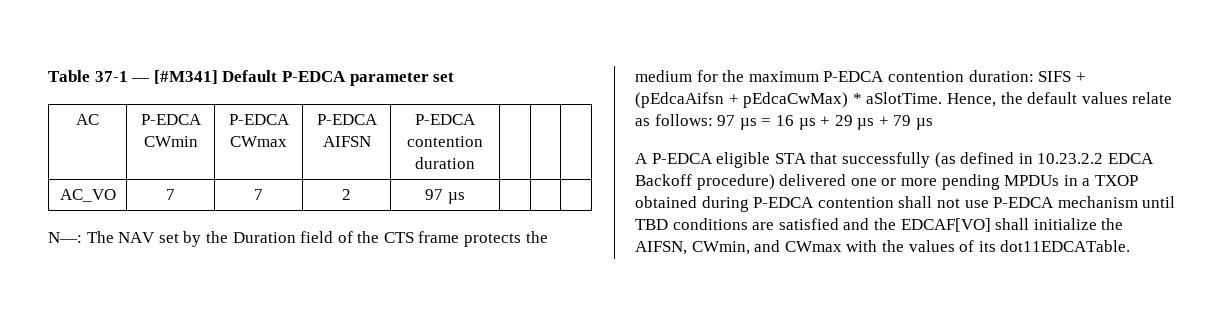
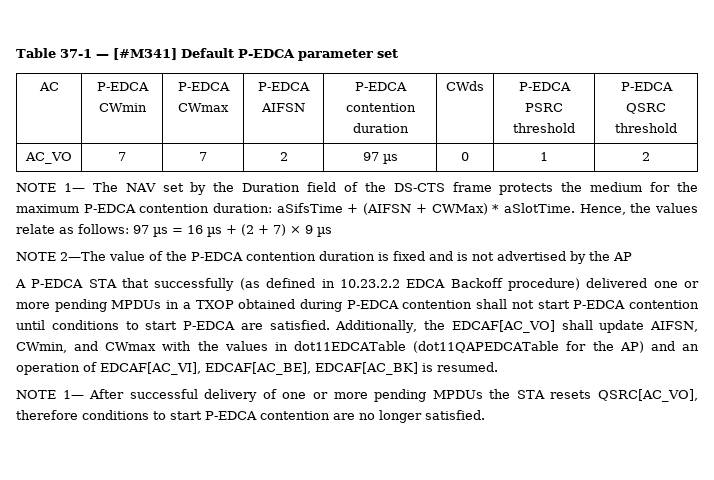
- AC | P-EDCA CWmin | P-EDCA CWmax | P-EDCA AIFSN | P-EDCA contention duration | | |
+ AC | P-EDCA CWmin | P-EDCA CWmax | P-EDCA AIFSN | P-EDCA contention duration | CWds | P-EDCA PSRC threshold | P-EDCA QSRC threshold
- AC_VO | 7 | 7 | 2 | 97 µs | | |
- N—: The NAV set by the Duration field of the CTS frame protects the medium for the maximum P-EDCA contention duration: SIFS + (pEdcaAifsn + pEdcaCwMax) * aSlotTime.
+ AC_VO | 7 | 7 | 2 | 97 µs | 0 | 1 | 2
+ NOTE 1— The NAV set by the Duration field of the DS-CTS frame protects the medium for the maximum P-EDCA contention duration: aSifsTime + (AIFSN + CWMax) * aSlotTime.
- Hence, the default values relate as follows: 97 µs = 16 µs + 29 µs + 79 µs
+ Hence, the values relate as follows: 97 µs = 16 µs + (2 + 7) × 9 µs
+ NOTE 2—The value of the P-EDCA contention duration is fixed and is not advertised by the AP
- A P-EDCA eligible STA that successfully (as defined in 10.23.2.2 EDCA Backoff procedure) delivered one or more pending MPDUs in a TXOP obtained during P-EDCA contention shall not use P-EDCA mechanism until TBD conditions are satisfied and the EDCAF[VO] shall initialize the AIFSN, CWmin, and CWmax with the values of its dot11EDCATable.
+ A P-EDCA STA that successfully (as defined in 10.23.2.2 EDCA Backoff procedure) delivered one or more pending MPDUs in a TXOP obtained during P-EDCA contention shall not start P-EDCA contention until conditions to start P-EDCA are satisfied. Additionally, the EDCAF[AC_VO] shall update AIFSN, CWmin, and CWmax with the values in dot11EDCATable (dot11QAPEDCATable for the AP) and an operation of EDCAF[AC_VI], EDCAF[AC_BE], EDCAF[AC_BK] is resumed.
+ NOTE 1— After successful delivery of one or more pending MPDUs the STA resets QSRC[AC_VO], therefore conditions to start P-EDCA contention are no longer satisfied.

